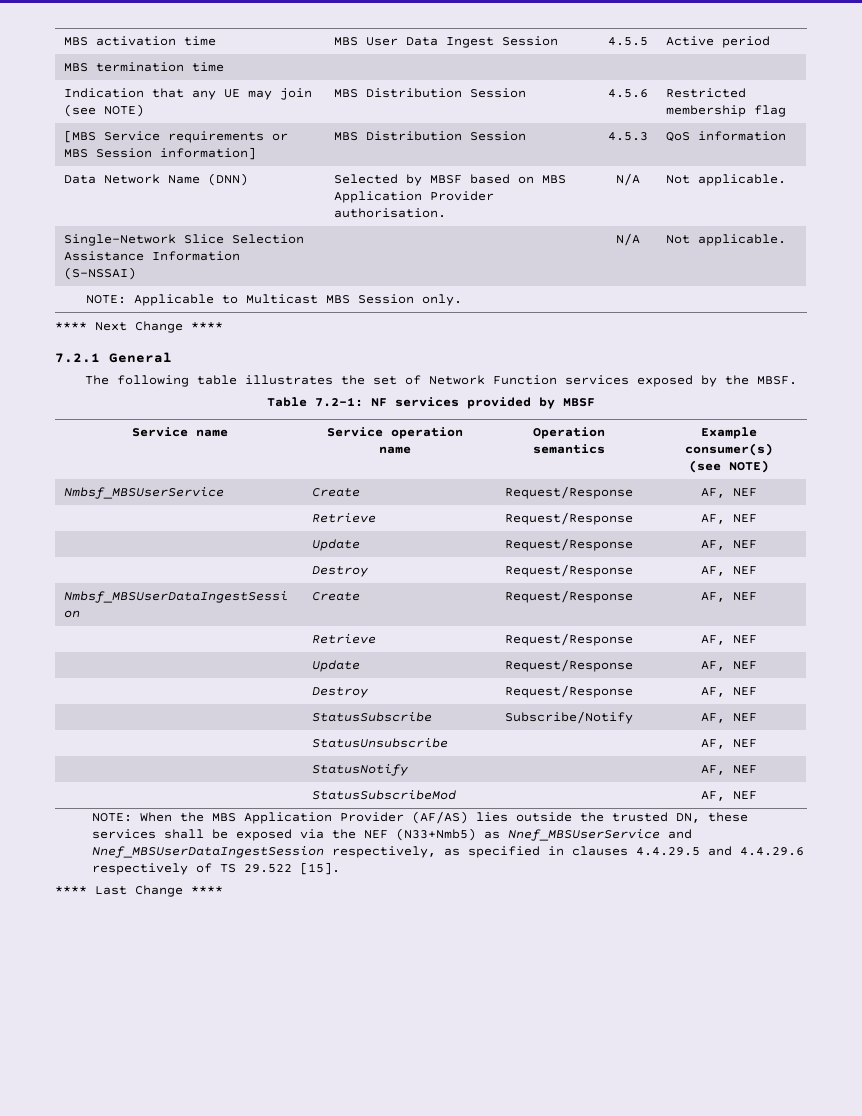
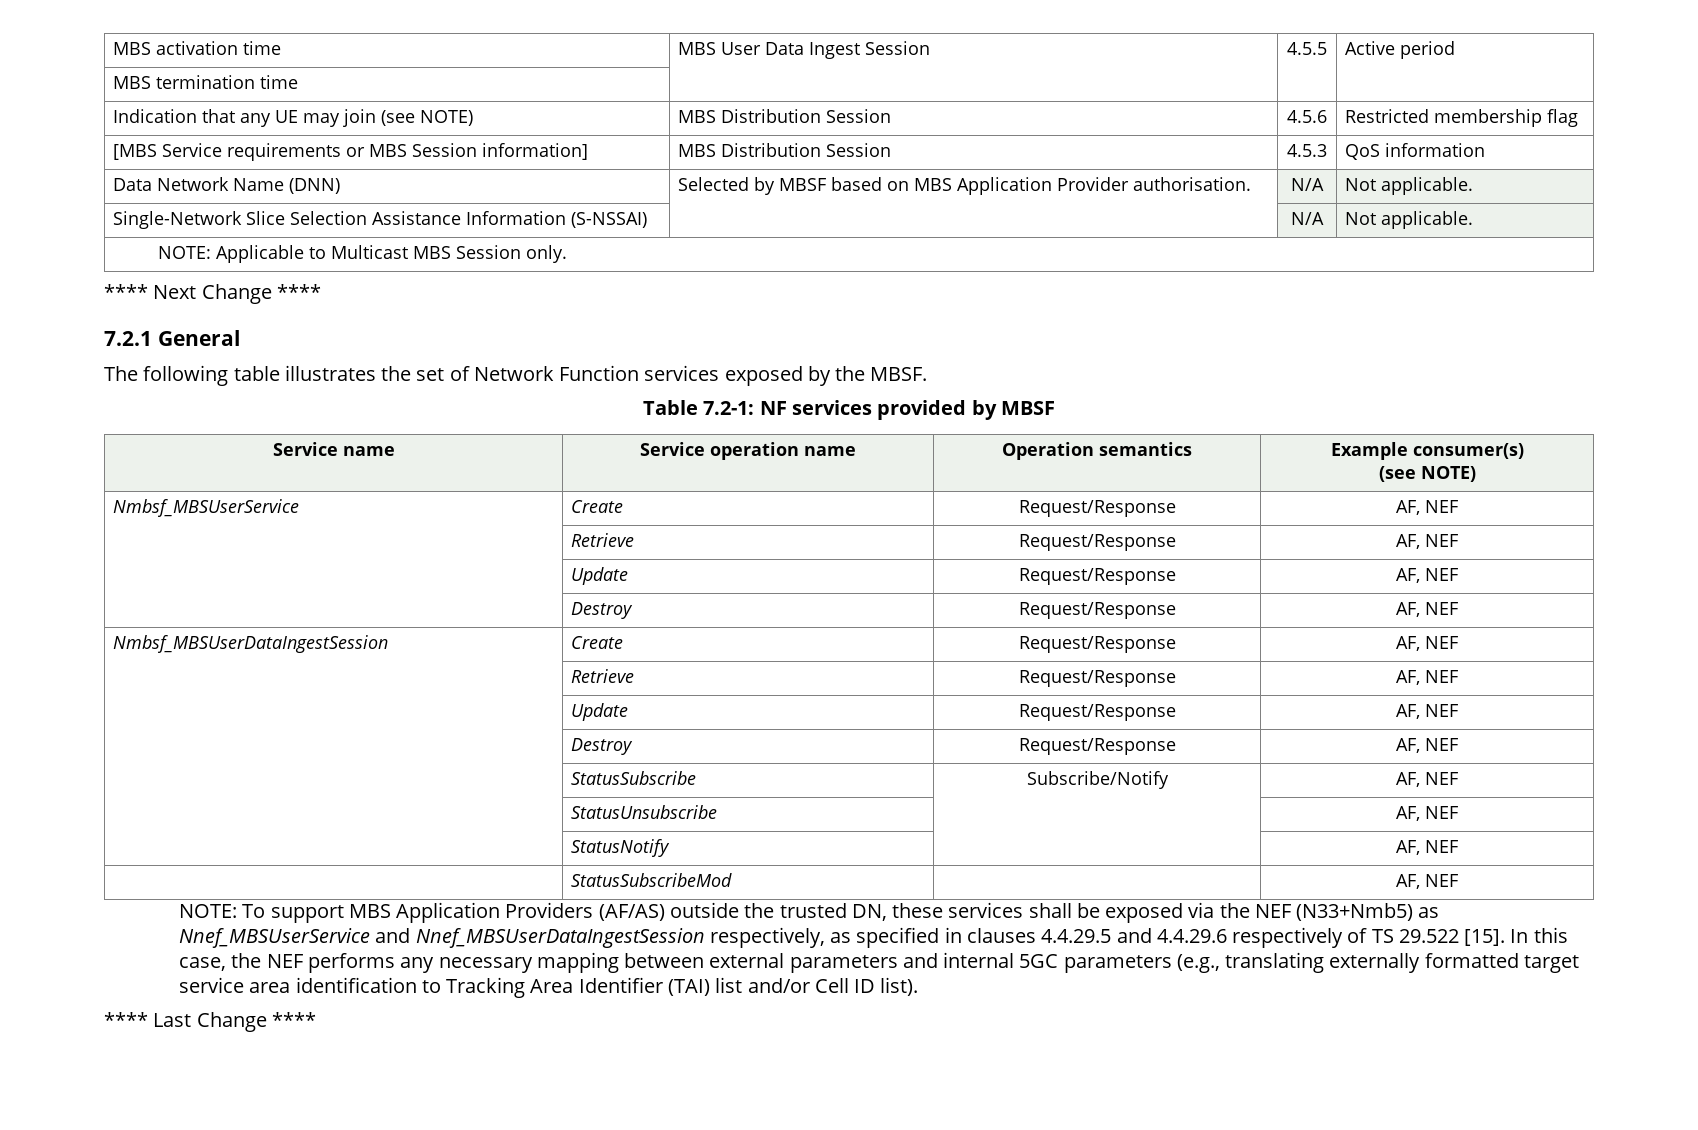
- NOTE: When the MBS Application Provider (AF/AS) lies outside the trusted DN, these services shall be exposed via the NEF (N33+Nmb5) as Nnef_MBSUserService and Nnef_MBSUserDataIngestSession respectively, as specified in clauses 4.4.29.5 and 4.4.29.6 respectively of TS 29.522 [15].
+ NOTE: To support MBS Application Providers (AF/AS) outside the trusted DN, these services shall be exposed via the NEF (N33+Nmb5) as Nnef_MBSUserService and Nnef_MBSUserDataIngestSession respectively, as specified in clauses 4.4.29.5 and 4.4.29.6 respectively of TS 29.522 [15]. In this case, the NEF performs any necessary mapping between external parameters and internal 5GC parameters (e.g., translating externally formatted target service area identification to Tracking Area Identifier (TAI) list and/or Cell ID list).

